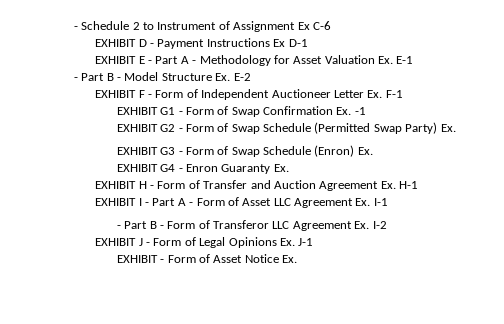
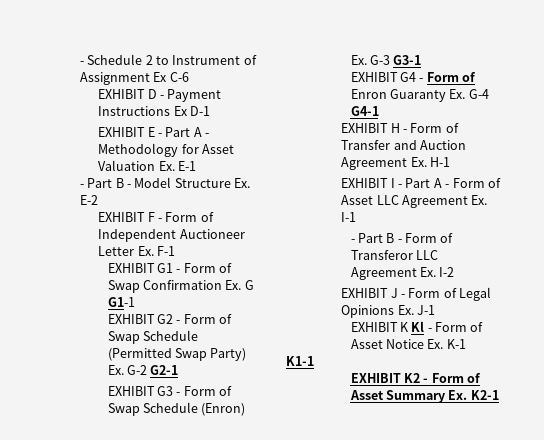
- EXHIBIT G1 - Form of Swap Confirmation Ex. -1
+ EXHIBIT G1 - Form of Swap Confirmation Ex. G G1-1
- EXHIBIT G2 - Form of Swap Schedule (Permitted Swap Party) Ex.
+ EXHIBIT G2 - Form of Swap Schedule (Permitted Swap Party) Ex. G-2 G2-1
- EXHIBIT G3 - Form of Swap Schedule (Enron) Ex.
+ EXHIBIT G3 - Form of Swap Schedule (Enron) Ex. G-3 G3-1
- EXHIBIT G4 - Enron Guaranty Ex.
+ EXHIBIT G4 - Form of Enron Guaranty Ex. G-4 G4-1
- EXHIBIT - Form of Asset Notice Ex.
+ EXHIBIT K Kl - Form of Asset Notice Ex. K-1
+ K1-1
+ EXHIBIT K2 - Form of Asset Summary Ex. K2-1

